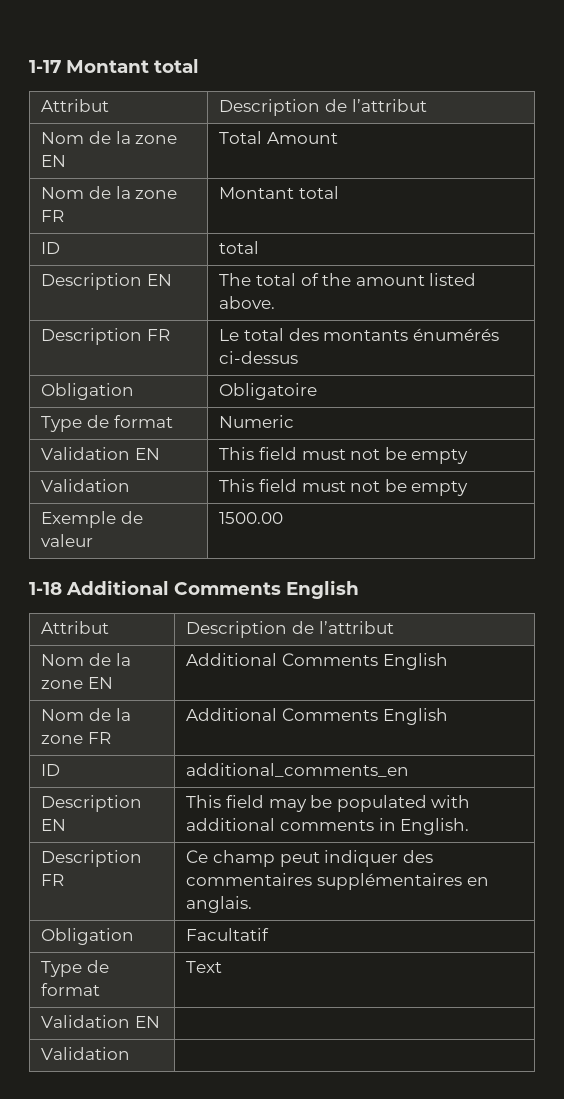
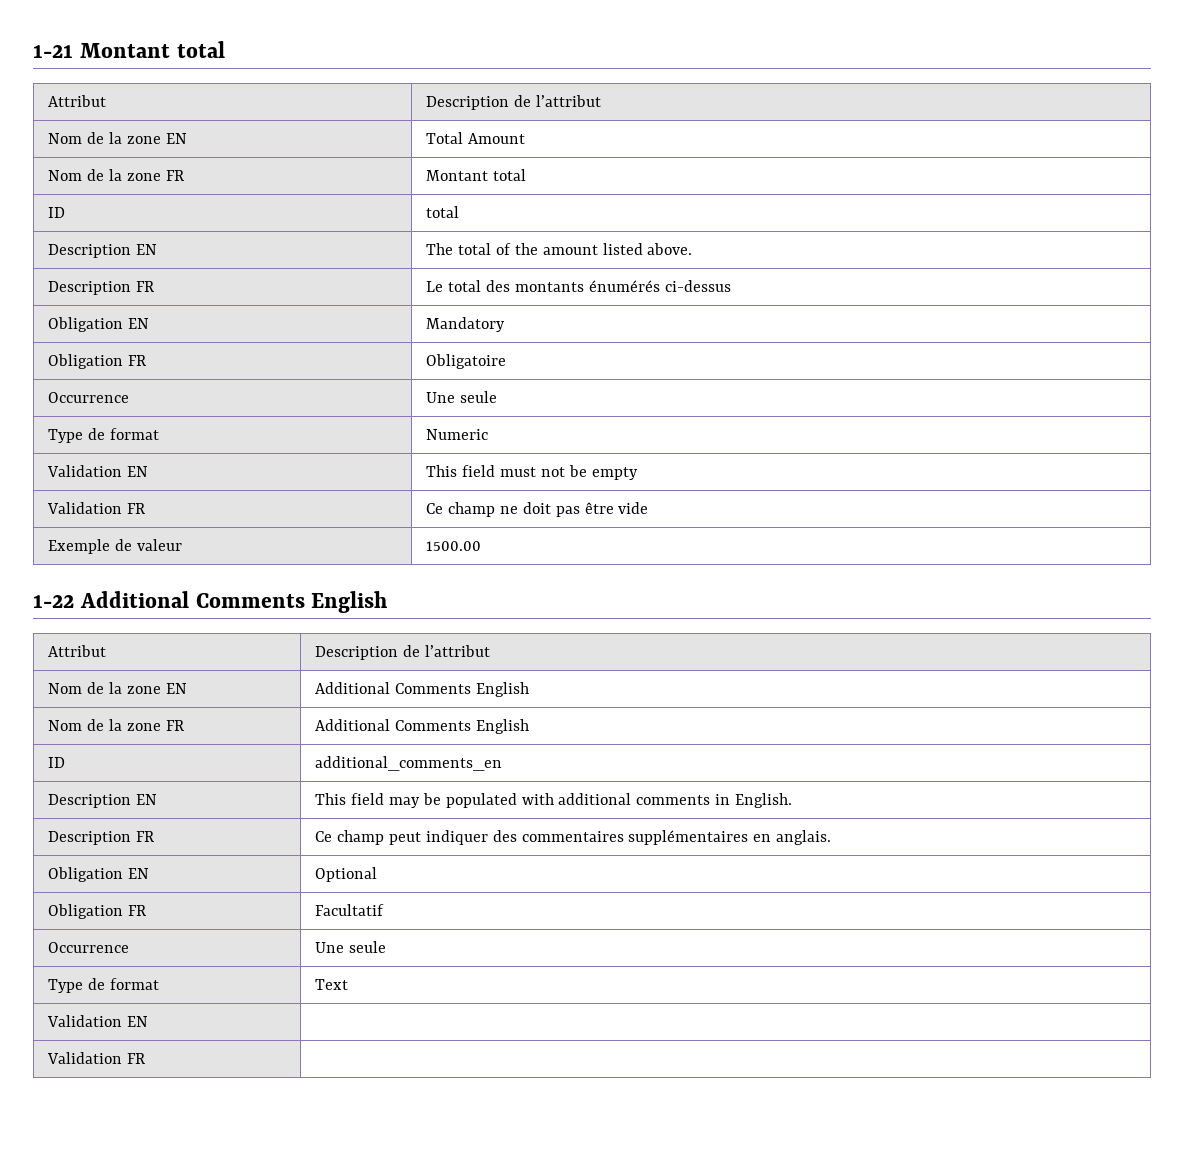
- 1-17 Montant total
+ 1-21 Montant total
- Obligation | Obligatoire
+ Obligation EN | Mandatory
+ Obligation FR | Obligatoire
+ Occurrence | Une seule
- Validation | This field must not be empty
+ Validation FR | Ce champ ne doit pas être vide
- 1-18 Additional Comments English
+ 1-22 Additional Comments English
- Obligation | Facultatif
+ Obligation EN | Optional
+ Obligation FR | Facultatif
+ Occurrence | Une seule
  Type de format | Text
  Validation EN |
- Validation |
+ Validation FR |

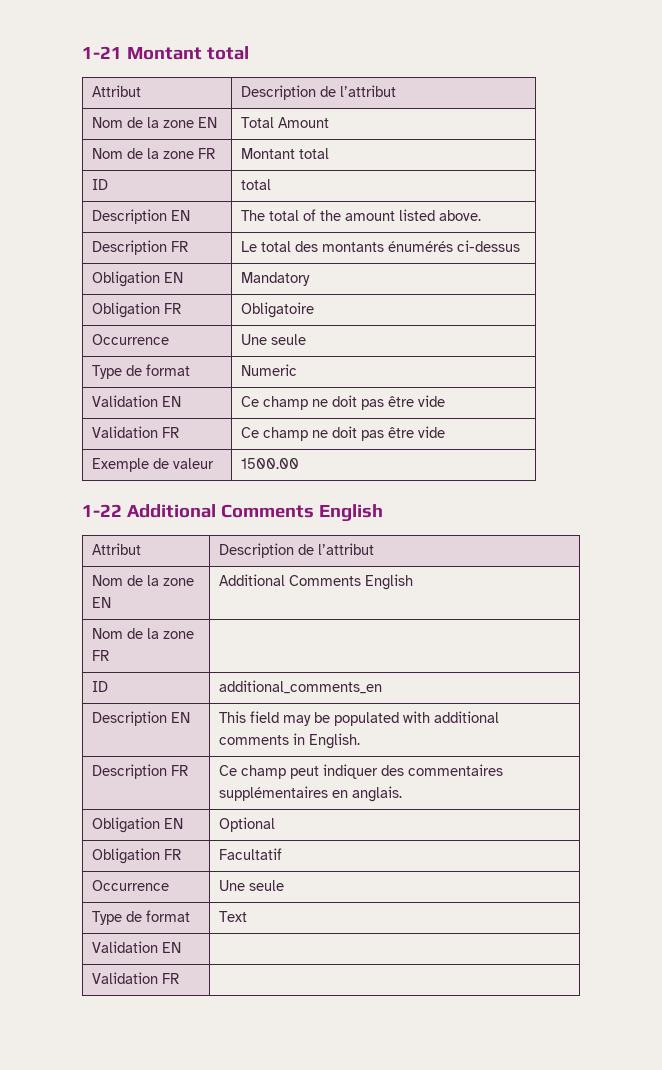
- Validation EN | This field must not be empty
+ Validation EN | Ce champ ne doit pas être vide
  Nom de la zone EN | Additional Comments English
- Nom de la zone FR | Additional Comments English
+ Nom de la zone FR |

